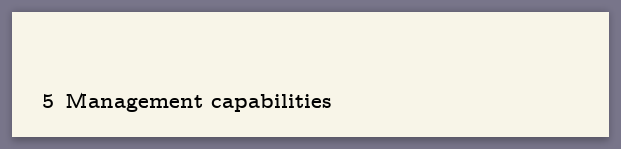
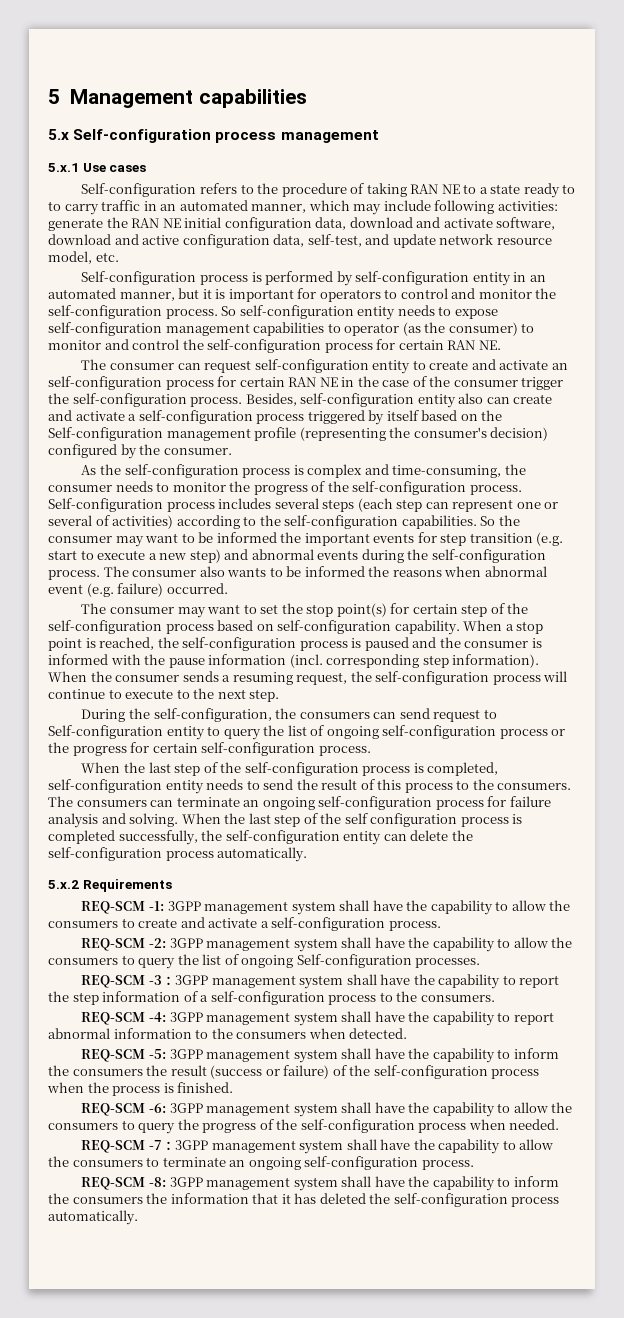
+ 5.x Self-configuration process management
+ 5.x.1 Use cases
+ Self-configuration refers to the procedure of taking RAN NE to a state ready to to carry traffic in an automated manner, which may include following activities: generate the RAN NE initial configuration data, download and activate software, download and active configuration data, self-test, and update network resource model, etc.
+ Self-configuration process is performed by self-configuration entity in an automated manner, but it is important for operators to control and monitor the self-configuration process. So self-configuration entity needs to expose self-configuration management capabilities to operator (as the consumer) to monitor and control the self-configuration process for certain RAN NE.
+ The consumer can request self-configuration entity to create and activate an self-configuration process for certain RAN NE in the case of the consumer trigger the self-configuration process. Besides, self-configuration entity also can create and activate a self-configuration process triggered by itself based on the Self-configuration management profile (representing the consumer's decision) configured by the consumer.
+ As the self-configuration process is complex and time-consuming, the consumer needs to monitor the progress of the self-configuration process. Self-configuration process includes several steps (each step can represent one or several of activities) according to the self-configuration capabilities. So the consumer may want to be informed the important events for step transition (e.g. start to execute a new step) and abnormal events during the self-configuration process. The consumer also wants to be informed the reasons when abnormal event (e.g. failure) occurred.
+ The consumer may want to set the stop point(s) for certain step of the self-configuration process based on self-configuration capability. When a stop point is reached, the self-configuration process is paused and the consumer is informed with the pause information (incl. corresponding step information). When the consumer sends a resuming request, the self-configuration process will continue to execute to the next step.
+ During the self-configuration, the consumers can send request to Self-configuration entity to query the list of ongoing self-configuration process or the progress for certain self-configuration process.
+ When the last step of the self-configuration process is completed, self-configuration entity needs to send the result of this process to the consumers. The consumers can terminate an ongoing self-configuration process for failure analysis and solving. When the last step of the self configuration process is completed successfully, the self-configuration entity can delete the self-configuration process automatically.
+ 5.x.2 Requirements
+ REQ-SCM -1: 3GPP management system shall have the capability to allow the consumers to create and activate a self-configuration process.
+ REQ-SCM -2: 3GPP management system shall have the capability to allow the consumers to query the list of ongoing Self-configuration processes.
+ REQ-SCM -3：3GPP management system shall have the capability to report the step information of a self-configuration process to the consumers.
+ REQ-SCM -4: 3GPP management system shall have the capability to report abnormal information to the consumers when detected.
+ REQ-SCM -5: 3GPP management system shall have the capability to inform the consumers the result (success or failure) of the self-configuration process when the process is finished.
+ REQ-SCM -6: 3GPP management system shall have the capability to allow the consumers to query the progress of the self-configuration process when needed.
+ REQ-SCM -7：3GPP management system shall have the capability to allow the consumers to terminate an ongoing self-configuration process.
+ REQ-SCM -8: 3GPP management system shall have the capability to inform the consumers the information that it has deleted the self-configuration process automatically.

